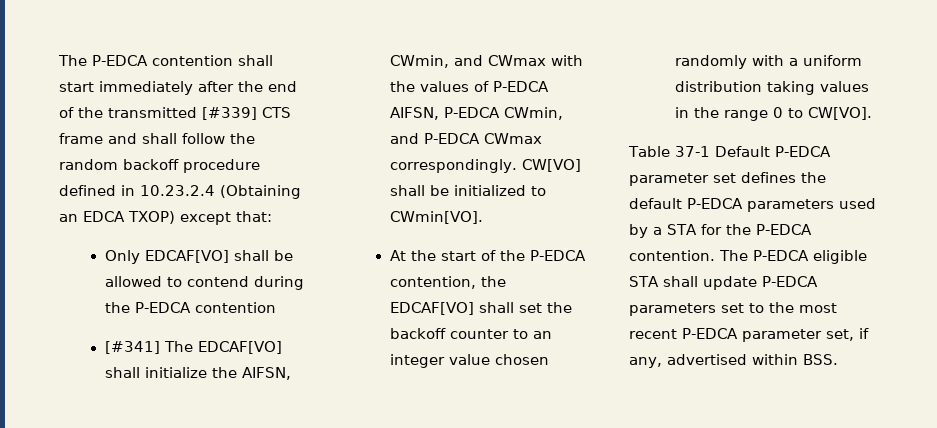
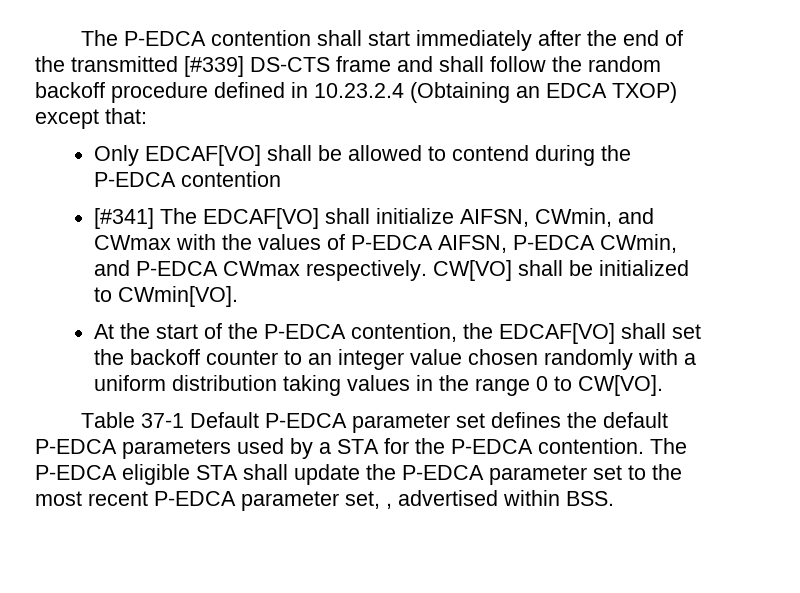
- The P-EDCA contention shall start immediately after the end of the transmitted [#339] CTS frame and shall follow the random backoff procedure defined in 10.23.2.4 (Obtaining an EDCA TXOP) except that:
+ The P-EDCA contention shall start immediately after the end of the transmitted [#339] DS-CTS frame and shall follow the random backoff procedure defined in 10.23.2.4 (Obtaining an EDCA TXOP) except that:
- [#341] The EDCAF[VO] shall initialize the AIFSN, CWmin, and CWmax with the values of P-EDCA AIFSN, P-EDCA CWmin, and P-EDCA CWmax correspondingly.
+ [#341] The EDCAF[VO] shall initialize AIFSN, CWmin, and CWmax with the values of P-EDCA AIFSN, P-EDCA CWmin, and P-EDCA CWmax respectively.
- The P-EDCA eligible STA shall update P-EDCA parameters set to the most recent P-EDCA parameter set, if any, advertised within BSS.
+ The P-EDCA eligible STA shall update the P-EDCA parameter set to the most recent P-EDCA parameter set, , advertised within BSS.

